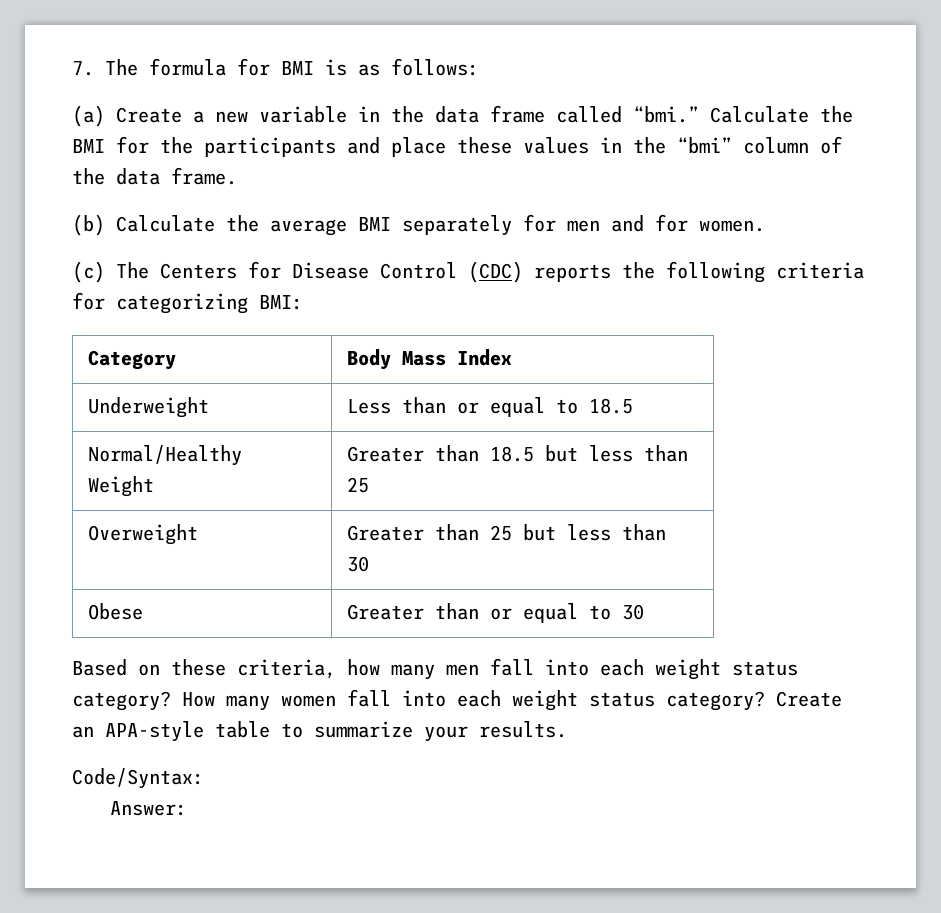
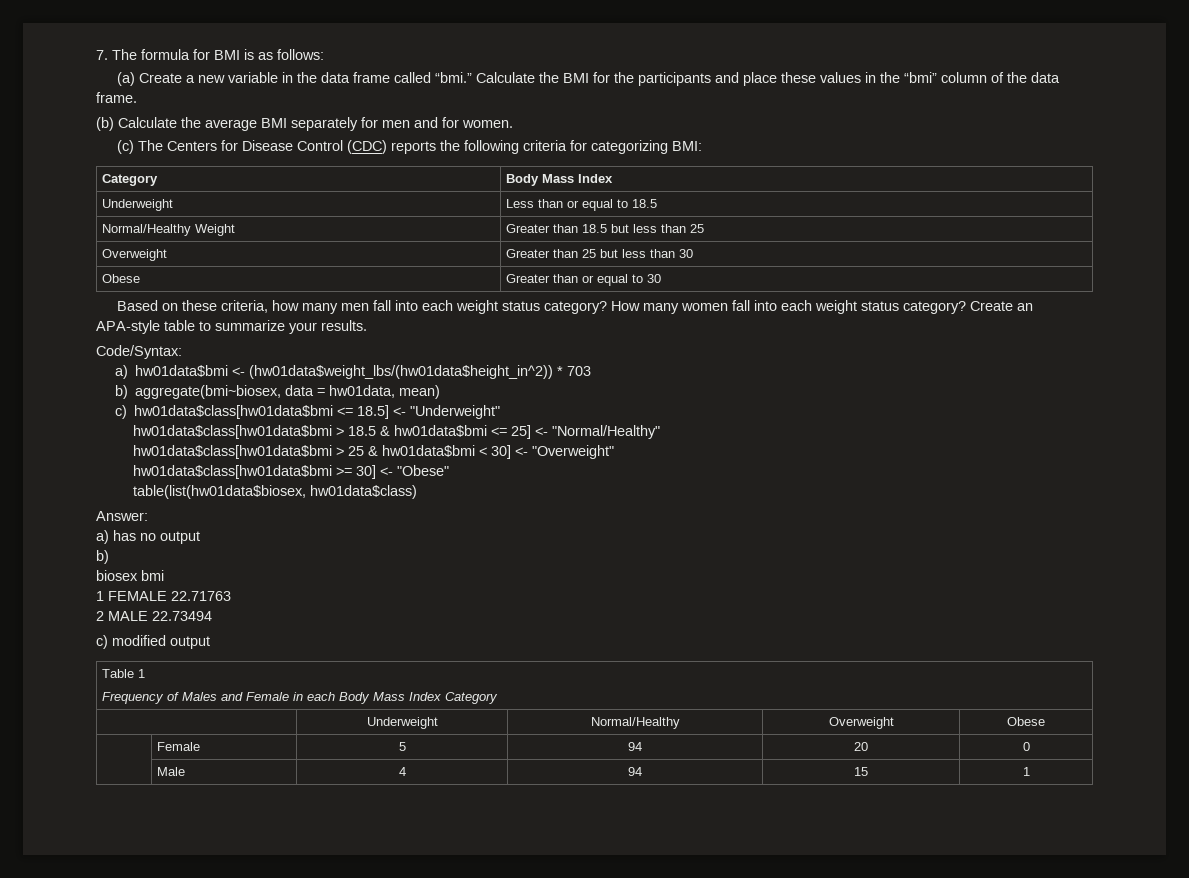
+ a) hw01data$bmi <- (hw01data$weight_lbs/(hw01data$height_in^2)) * 703
+ b) aggregate(bmi~biosex, data = hw01data, mean)
+ c) hw01data$class[hw01data$bmi <= 18.5] <- "Underweight"
+ hw01data$class[hw01data$bmi > 18.5 & hw01data$bmi <= 25] <- "Normal/Healthy"
+ hw01data$class[hw01data$bmi > 25 & hw01data$bmi < 30] <- "Overweight"
+ hw01data$class[hw01data$bmi >= 30] <- "Obese"
+ table(list(hw01data$biosex, hw01data$class)
  Answer:
+ a) has no output
+ b)
+ biosex bmi
+ 1 FEMALE 22.71763
+ 2 MALE 22.73494
+ c) modified output
+ Table 1
+ Frequency of Males and Female in each Body Mass Index Category
+ | Underweight | Normal/Healthy | Overweight | Obese
+ | Female | 5 | 94 | 20 | 0
+ | Male | 4 | 94 | 15 | 1

